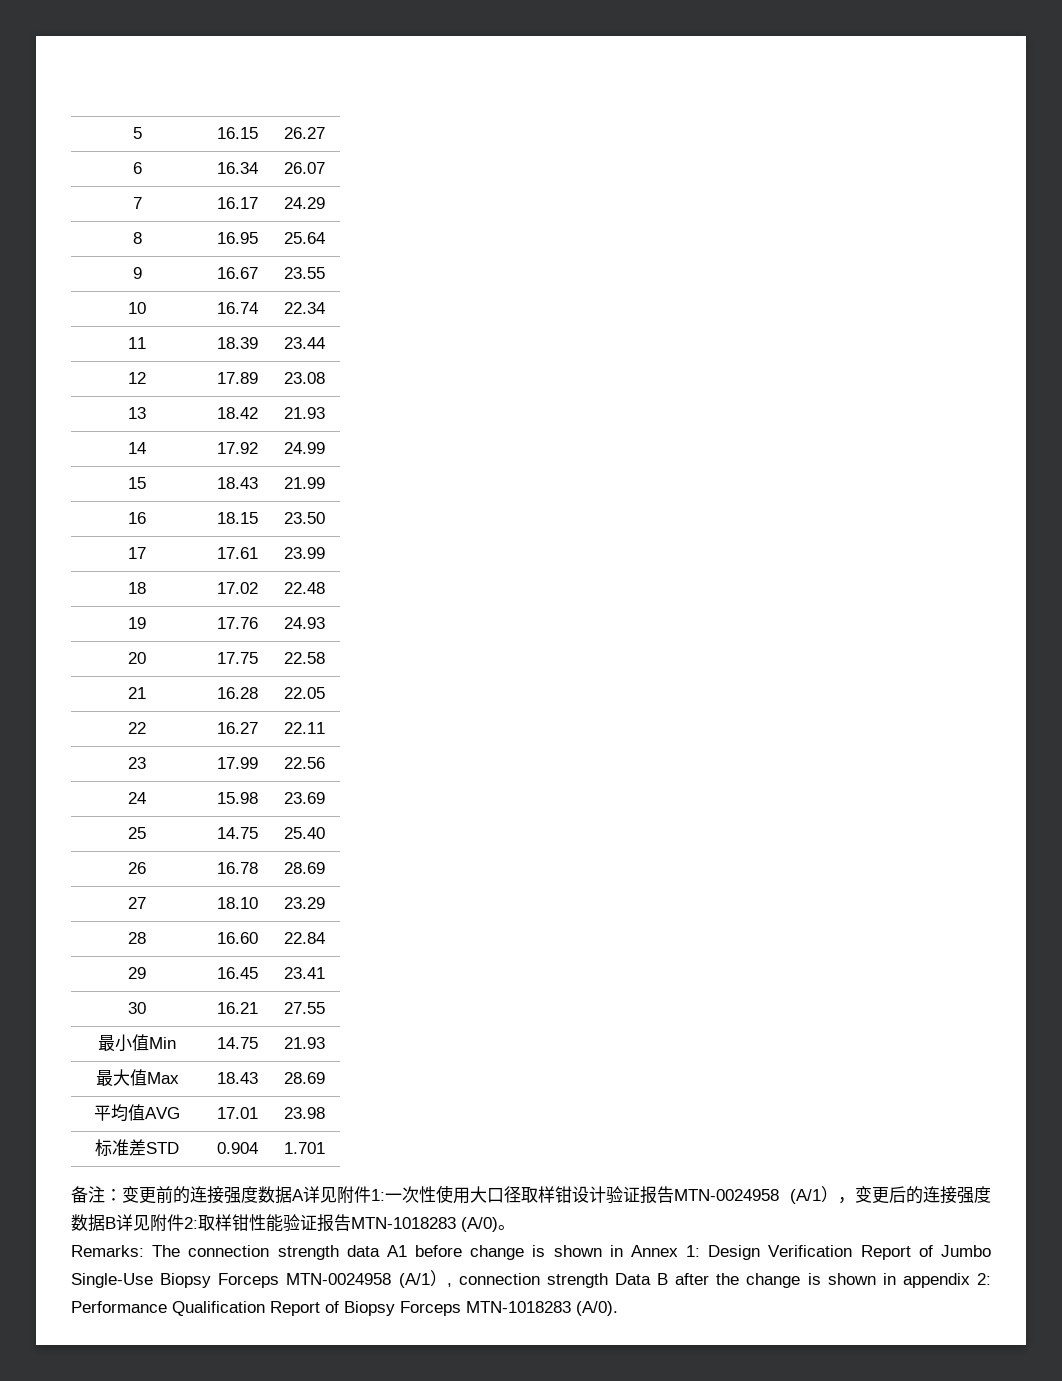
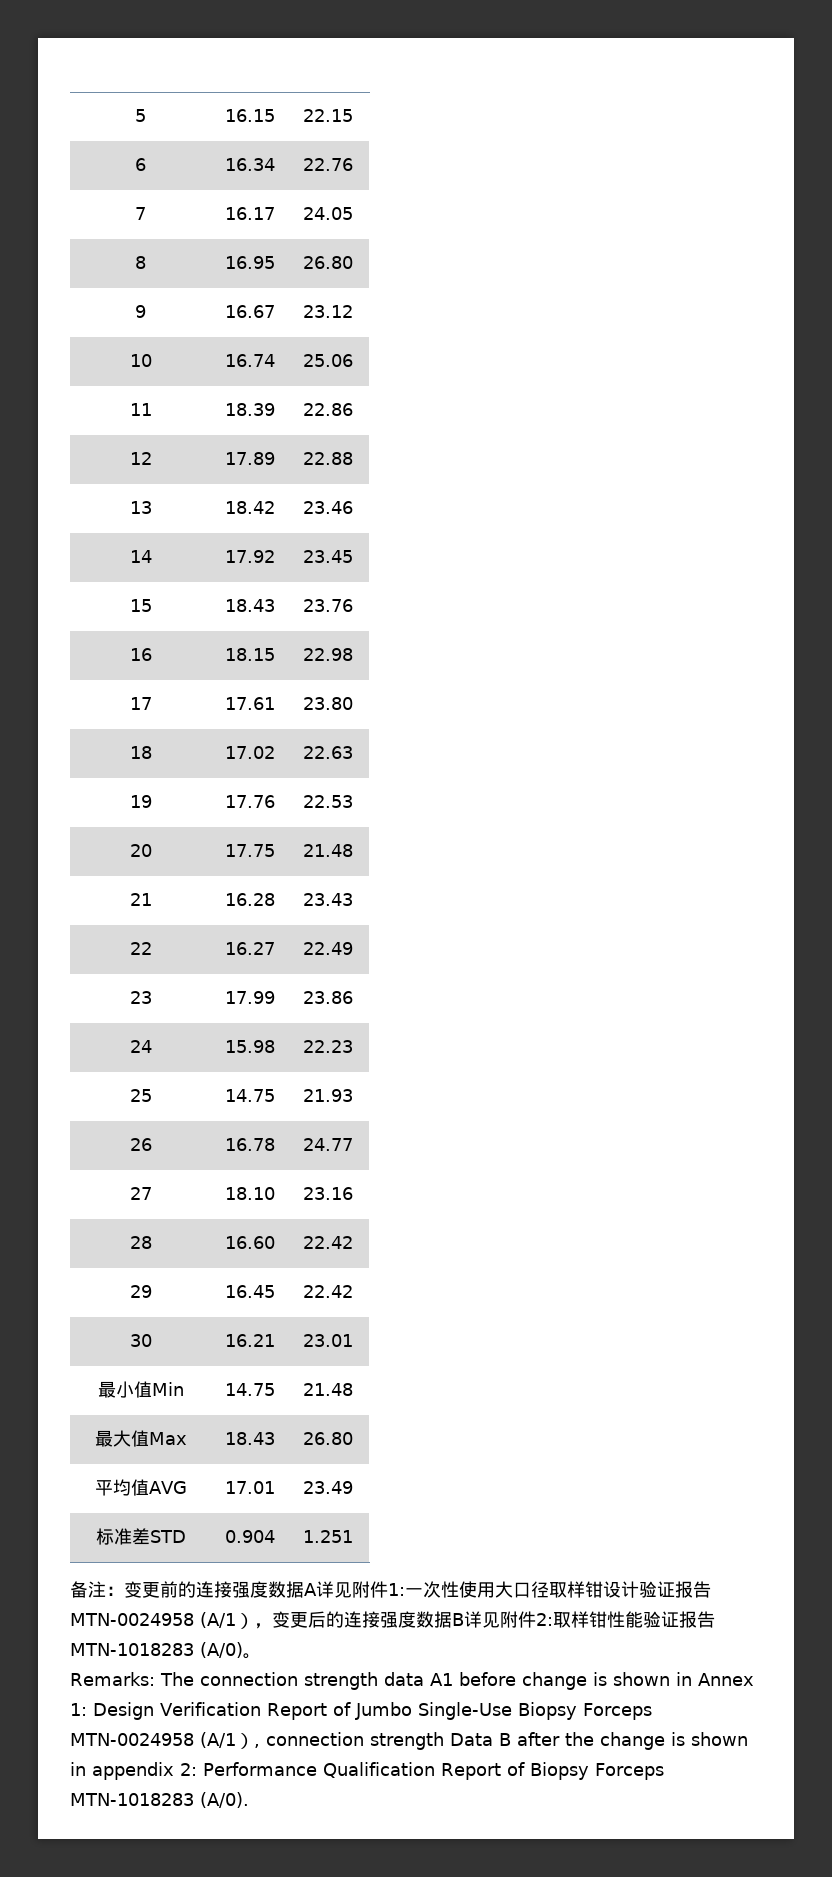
- 5 | 16.15 | 26.27
+ 5 | 16.15 | 22.15
- 6 | 16.34 | 26.07
+ 6 | 16.34 | 22.76
- 7 | 16.17 | 24.29
+ 7 | 16.17 | 24.05
- 8 | 16.95 | 25.64
+ 8 | 16.95 | 26.80
- 9 | 16.67 | 23.55
+ 9 | 16.67 | 23.12
- 10 | 16.74 | 22.34
+ 10 | 16.74 | 25.06
- 11 | 18.39 | 23.44
+ 11 | 18.39 | 22.86
- 12 | 17.89 | 23.08
+ 12 | 17.89 | 22.88
- 13 | 18.42 | 21.93
+ 13 | 18.42 | 23.46
- 14 | 17.92 | 24.99
+ 14 | 17.92 | 23.45
- 15 | 18.43 | 21.99
+ 15 | 18.43 | 23.76
- 16 | 18.15 | 23.50
+ 16 | 18.15 | 22.98
- 17 | 17.61 | 23.99
+ 17 | 17.61 | 23.80
- 18 | 17.02 | 22.48
+ 18 | 17.02 | 22.63
- 19 | 17.76 | 24.93
+ 19 | 17.76 | 22.53
- 20 | 17.75 | 22.58
+ 20 | 17.75 | 21.48
- 21 | 16.28 | 22.05
+ 21 | 16.28 | 23.43
- 22 | 16.27 | 22.11
+ 22 | 16.27 | 22.49
- 23 | 17.99 | 22.56
+ 23 | 17.99 | 23.86
- 24 | 15.98 | 23.69
+ 24 | 15.98 | 22.23
- 25 | 14.75 | 25.40
+ 25 | 14.75 | 21.93
- 26 | 16.78 | 28.69
+ 26 | 16.78 | 24.77
- 27 | 18.10 | 23.29
+ 27 | 18.10 | 23.16
- 28 | 16.60 | 22.84
+ 28 | 16.60 | 22.42
- 29 | 16.45 | 23.41
+ 29 | 16.45 | 22.42
- 30 | 16.21 | 27.55
+ 30 | 16.21 | 23.01
- 最小值Min | 14.75 | 21.93
+ 最小值Min | 14.75 | 21.48
- 最大值Max | 18.43 | 28.69
+ 最大值Max | 18.43 | 26.80
- 平均值AVG | 17.01 | 23.98
+ 平均值AVG | 17.01 | 23.49
- 标准差STD | 0.904 | 1.701
+ 标准差STD | 0.904 | 1.251

